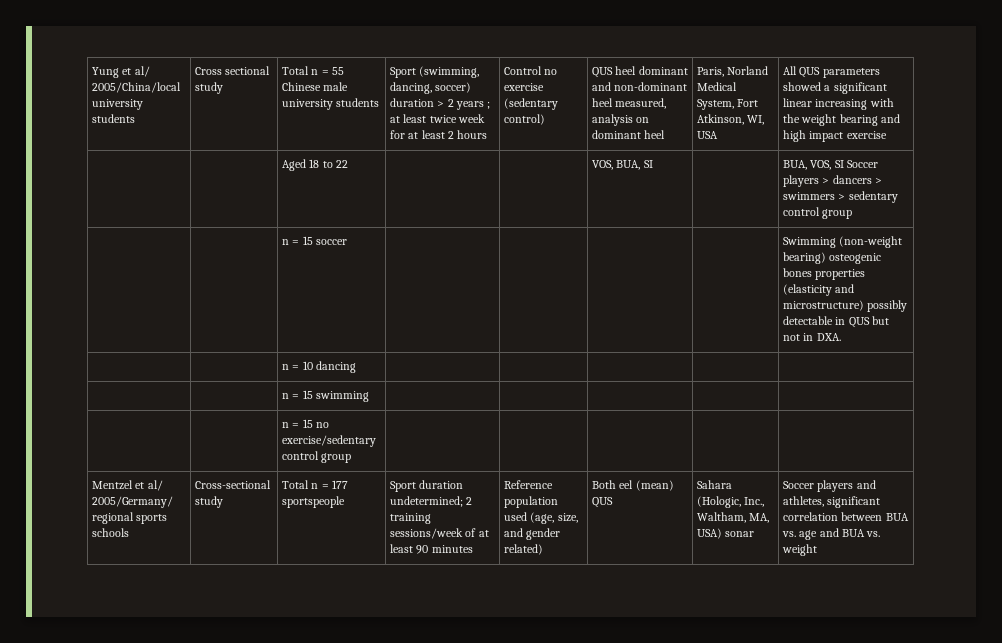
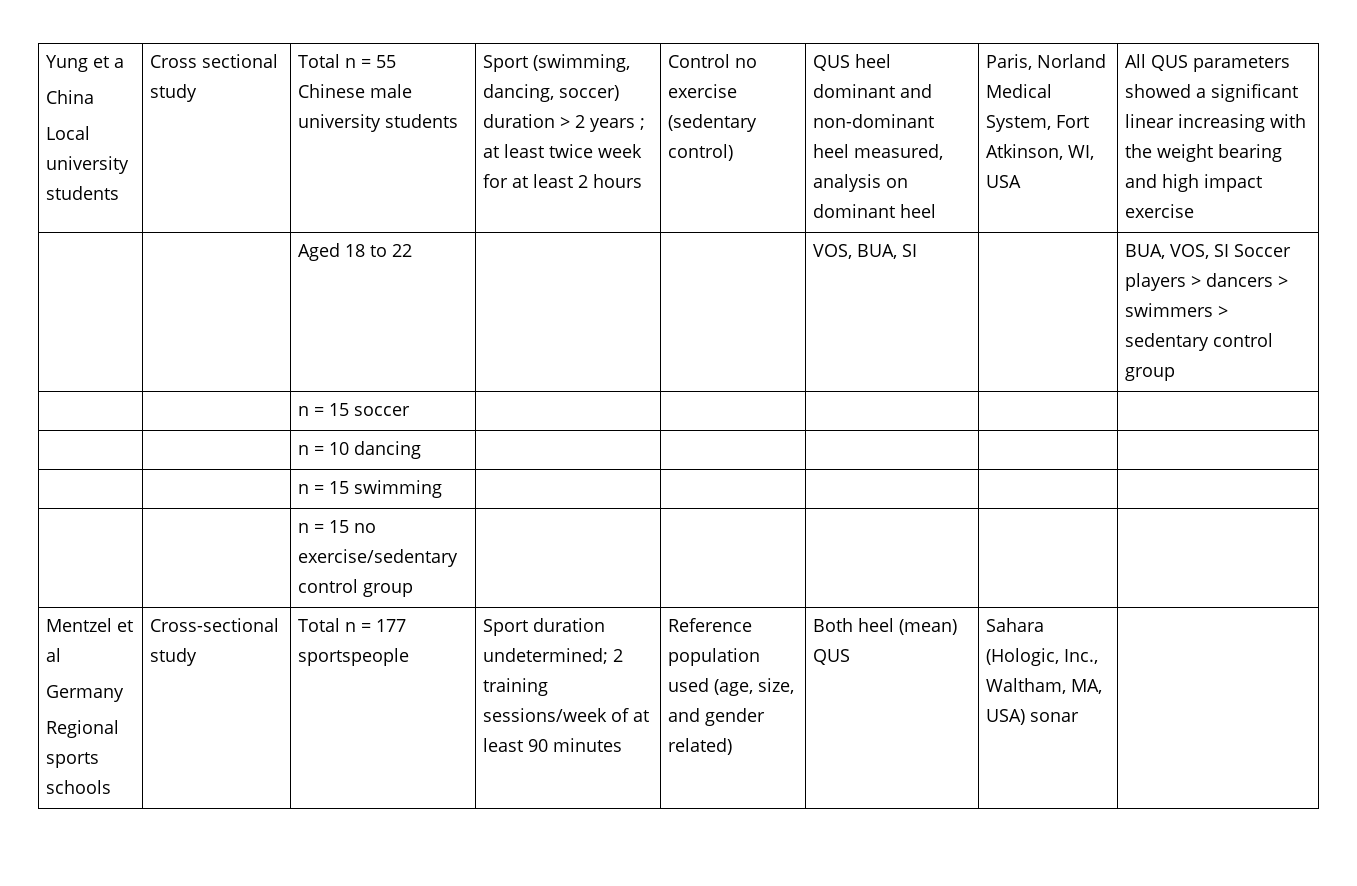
- Yung et al/ 2005/China/local university students
+ Yung et a
+ China
+ Local university students
- | | n = 15 soccer | | | | | Swimming (non-weight bearing) osteogenic bones properties (elasticity and microstructure) possibly detectable in QUS but not in DXA.
+ | | n = 15 soccer | | | | |
- Mentzel et al/ 2005/Germany/ regional sports schools
+ Mentzel et al
+ Germany
+ Regional sports schools
- Both eel (mean) QUS
+ Both heel (mean) QUS
- Soccer players and athletes, significant correlation between BUA vs. age and BUA vs. weight

